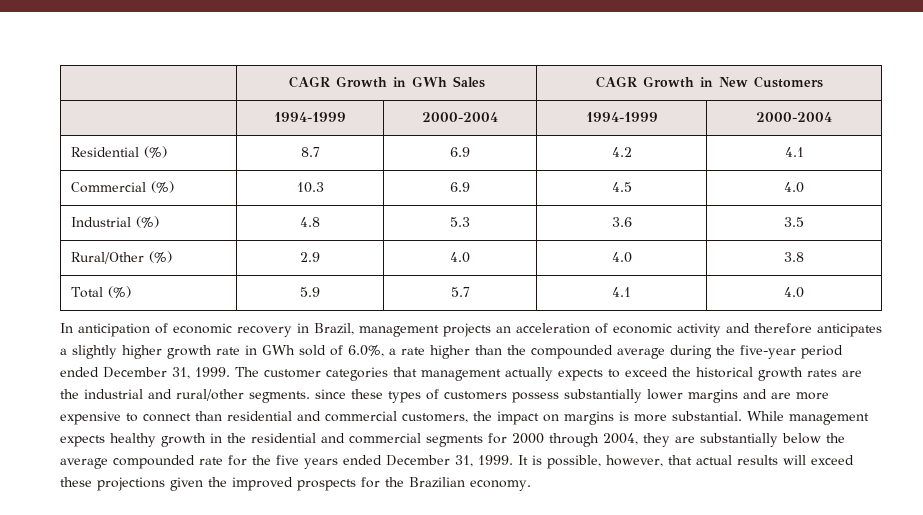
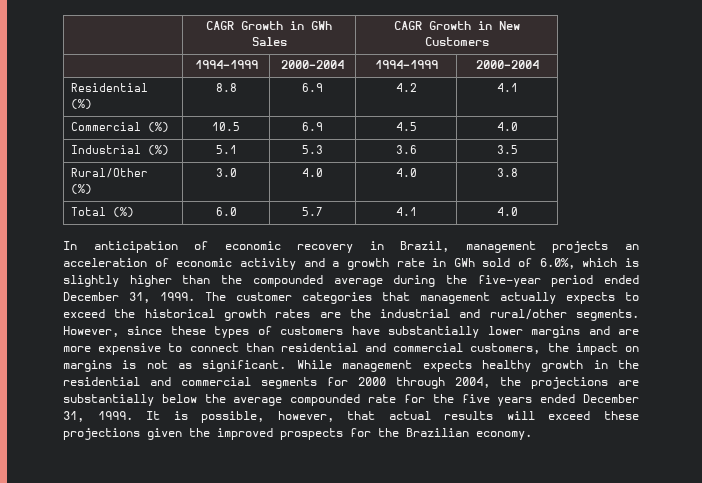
- Residential (%) | 8.7 | 6.9 | 4.2 | 4.1
+ Residential (%) | 8.8 | 6.9 | 4.2 | 4.1
- Commercial (%) | 10.3 | 6.9 | 4.5 | 4.0
+ Commercial (%) | 10.5 | 6.9 | 4.5 | 4.0
- Industrial (%) | 4.8 | 5.3 | 3.6 | 3.5
+ Industrial (%) | 5.1 | 5.3 | 3.6 | 3.5
- Rural/Other (%) | 2.9 | 4.0 | 4.0 | 3.8
+ Rural/Other (%) | 3.0 | 4.0 | 4.0 | 3.8
- Total (%) | 5.9 | 5.7 | 4.1 | 4.0
+ Total (%) | 6.0 | 5.7 | 4.1 | 4.0
- In anticipation of economic recovery in Brazil, management projects an acceleration of economic activity and therefore anticipates a slightly higher growth rate in GWh sold of 6.0%, a rate higher than the compounded average during the five-year period ended December 31, 1999.
+ In anticipation of economic recovery in Brazil, management projects an acceleration of economic activity and a growth rate in GWh sold of 6.0%, which is slightly higher than the compounded average during the five-year period ended December 31, 1999.
- The customer categories that management actually expects to exceed the historical growth rates are the industrial and rural/other segments. since these types of customers possess substantially lower margins and are more expensive to connect than residential and commercial customers, the impact on margins is more substantial.
+ The customer categories that management actually expects to exceed the historical growth rates are the industrial and rural/other segments. However, since these types of customers have substantially lower margins and are more expensive to connect than residential and commercial customers, the impact on margins is not as significant.
- While management expects healthy growth in the residential and commercial segments for 2000 through 2004, they are substantially below the average compounded rate for the five years ended December 31, 1999.
+ While management expects healthy growth in the residential and commercial segments for 2000 through 2004, the projections are substantially below the average compounded rate for the five years ended December 31, 1999.

